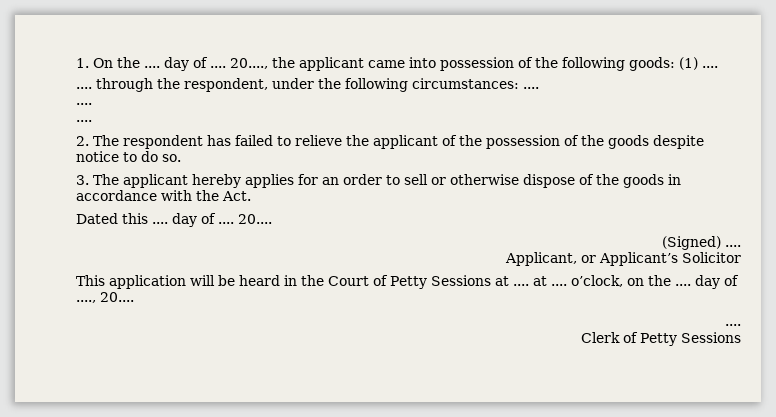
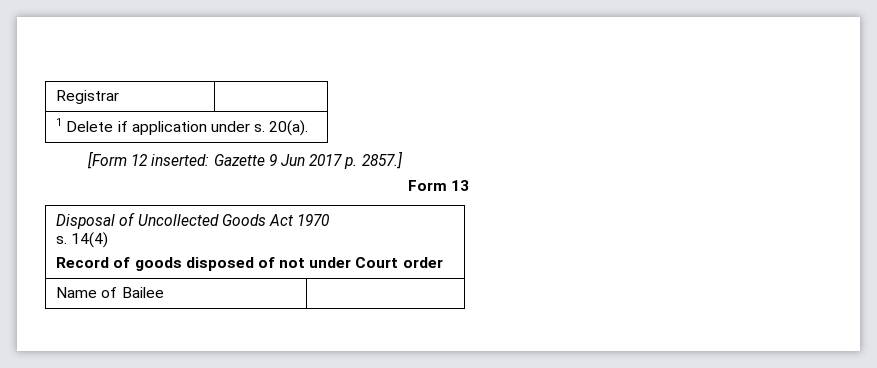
- 1. On the .... day of .... 20...., the applicant came into possession of the following goods: (1) ....
- .... through the respondent, under the following circumstances: ....
- ....
- ....
- 2. The respondent has failed to relieve the applicant of the possession of the goods despite notice to do so.
- 3. The applicant hereby applies for an order to sell or otherwise dispose of the goods in accordance with the Act.
- Dated this .... day of .... 20....
- (Signed) ....
- Applicant, or Applicant’s Solicitor
- This application will be heard in the Court of Petty Sessions at .... at .... o’clock, on the .... day of ...., 20....
- ....
- Clerk of Petty Sessions
+ Registrar |
+ 1 Delete if application under s. 20(a).
+ [Form 12 inserted: Gazette 9 Jun 2017 p. 2857.]
+ Form 13
+ Disposal of Uncollected Goods Act 1970
+ s. 14(4)
+ Record of goods disposed of not under Court order
+ Name of Bailee |

